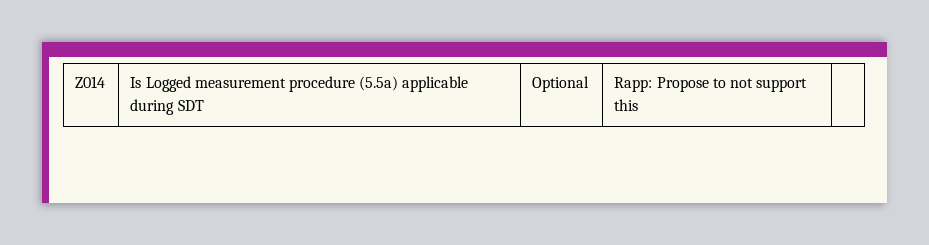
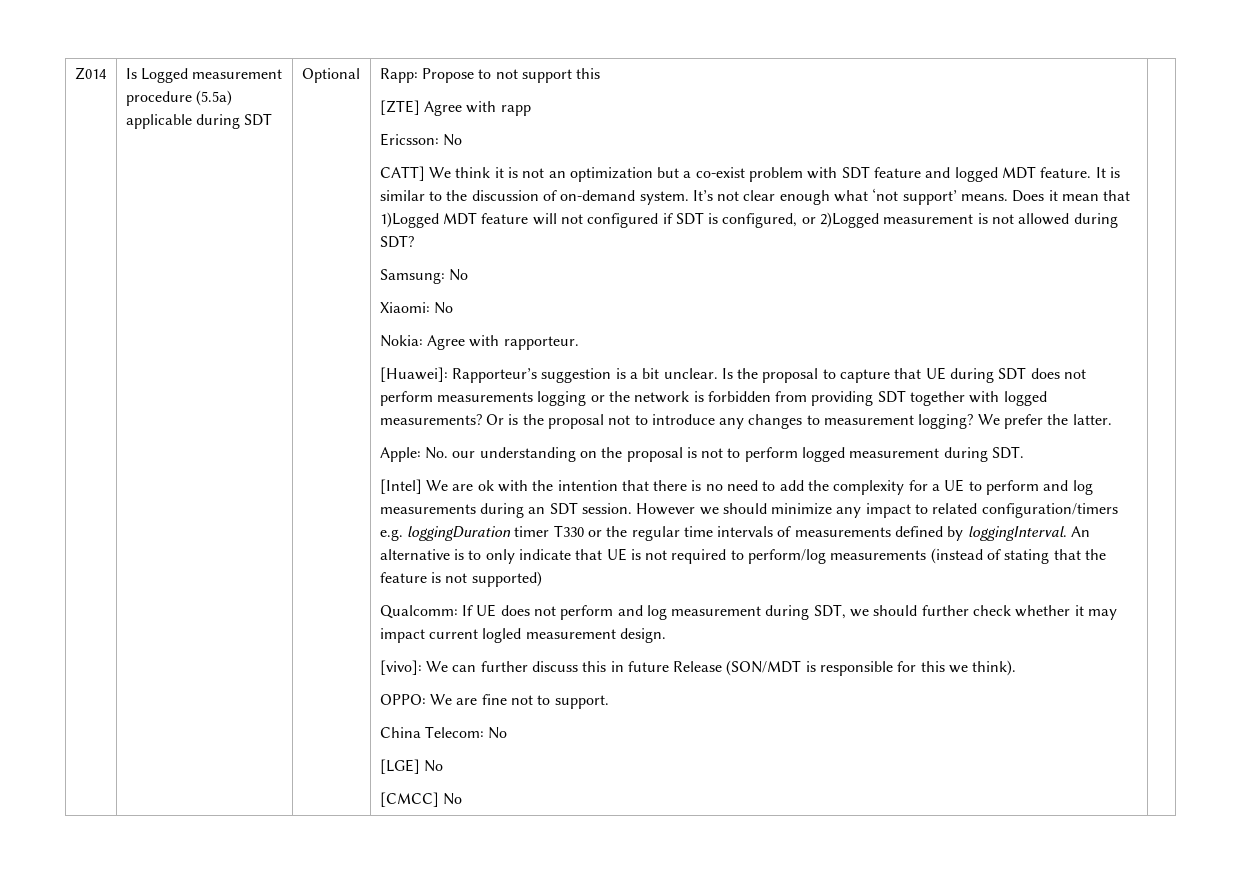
+ [ZTE] Agree with rapp
+ Ericsson: No
+ CATT] We think it is not an optimization but a co-exist problem with SDT feature and logged MDT feature. It is similar to the discussion of on-demand system. It’s not clear enough what ‘not support’ means. Does it mean that 1)Logged MDT feature will not configured if SDT is configured, or 2)Logged measurement is not allowed during SDT?
+ Samsung: No
+ Xiaomi: No
+ Nokia: Agree with rapporteur.
+ [Huawei]: Rapporteur’s suggestion is a bit unclear. Is the proposal to capture that UE during SDT does not perform measurements logging or the network is forbidden from providing SDT together with logged measurements? Or is the proposal not to introduce any changes to measurement logging? We prefer the latter.
+ Apple: No. our understanding on the proposal is not to perform logged measurement during SDT.
+ [Intel] We are ok with the intention that there is no need to add the complexity for a UE to perform and log measurements during an SDT session. However we should minimize any impact to related configuration/timers e.g. loggingDuration timer T330 or the regular time intervals of measurements defined by loggingInterval. An alternative is to only indicate that UE is not required to perform/log measurements (instead of stating that the feature is not supported)
+ Qualcomm: If UE does not perform and log measurement during SDT, we should further check whether it may impact current logled measurement design.
+ [vivo]: We can further discuss this in future Release (SON/MDT is responsible for this we think).
+ OPPO: We are fine not to support.
+ China Telecom: No
+ [LGE] No
+ [CMCC] No

